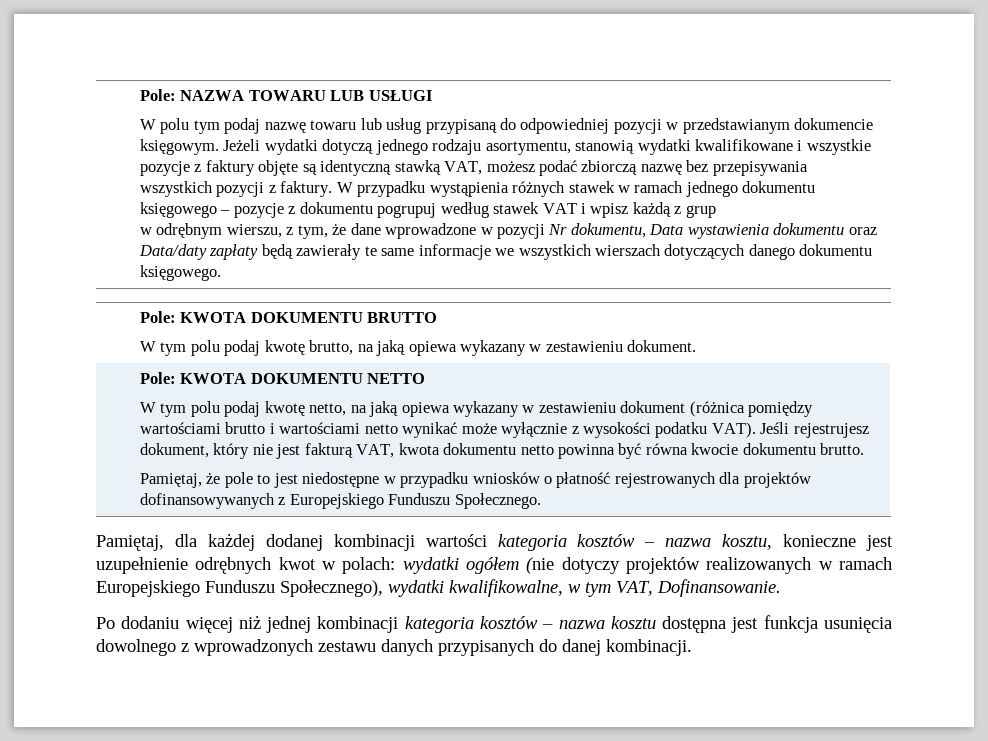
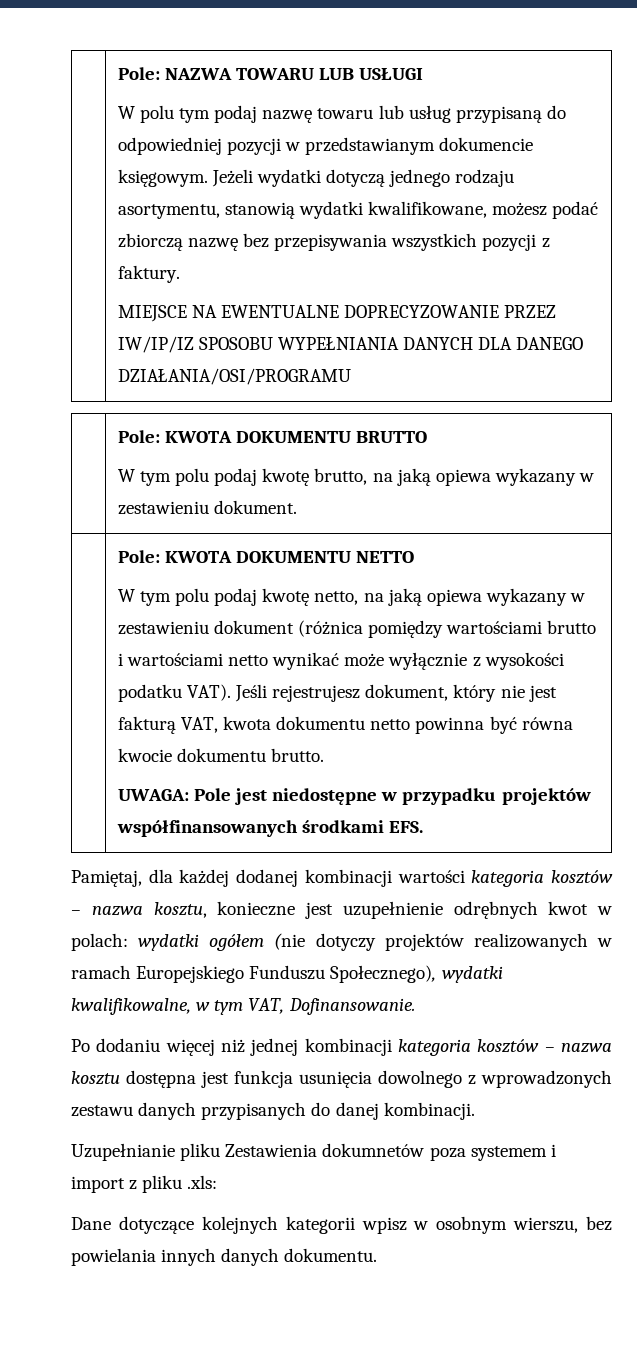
- Jeżeli wydatki dotyczą jednego rodzaju asortymentu, stanowią wydatki kwalifikowane i wszystkie pozycje z faktury objęte są identyczną stawką VAT, możesz podać zbiorczą nazwę bez przepisywania wszystkich pozycji z faktury. W przypadku wystąpienia różnych stawek w ramach jednego dokumentu księgowego – pozycje z dokumentu pogrupuj według stawek VAT i wpisz każdą z grup
- w odrębnym wierszu, z tym, że dane wprowadzone w pozycji Nr dokumentu, Data wystawienia dokumentu oraz Data/daty zapłaty będą zawierały te same informacje we wszystkich wierszach dotyczących danego dokumentu księgowego.
+ Jeżeli wydatki dotyczą jednego rodzaju asortymentu, stanowią wydatki kwalifikowane, możesz podać zbiorczą nazwę bez przepisywania wszystkich pozycji z faktury.
+ MIEJSCE NA EWENTUALNE DOPRECYZOWANIE PRZEZ IW/IP/IZ SPOSOBU WYPEŁNIANIA DANYCH DLA DANEGO DZIAŁANIA/OSI/PROGRAMU
- Pamiętaj, że pole to jest niedostępne w przypadku wniosków o płatność rejestrowanych dla projektów dofinansowywanych z Europejskiego Funduszu Społecznego.
+ UWAGA: Pole jest niedostępne w przypadku projektów współfinansowanych środkami EFS.
+ Uzupełnianie pliku Zestawienia dokumnetów poza systemem i import z pliku .xls:
+ Dane dotyczące kolejnych kategorii wpisz w osobnym wierszu, bez powielania innych danych dokumentu.

